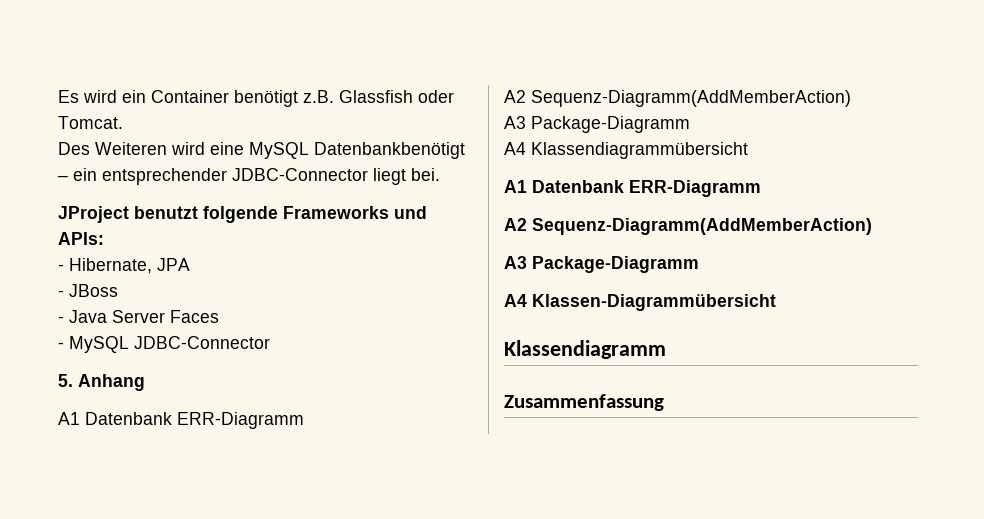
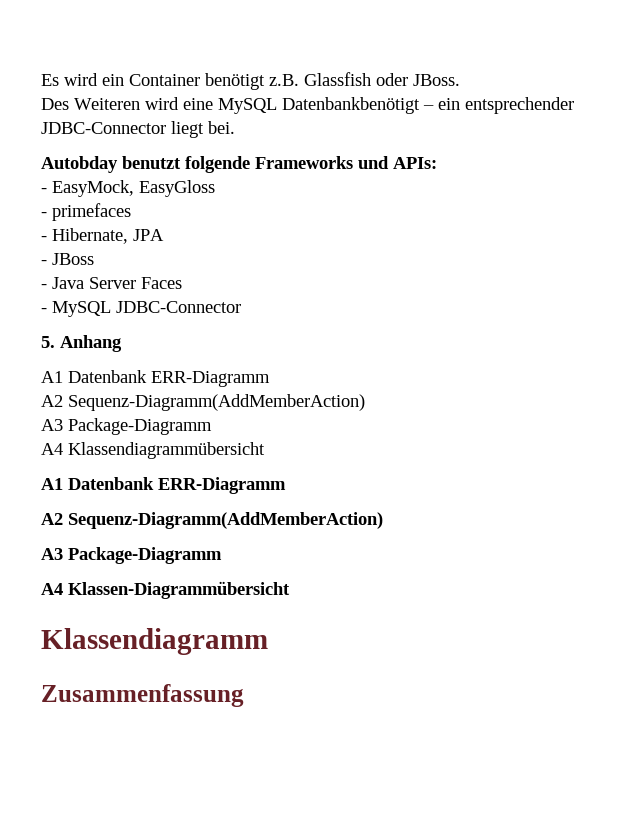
- Es wird ein Container benötigt z.B. Glassfish oder Tomcat.
+ Es wird ein Container benötigt z.B. Glassfish oder JBoss.
- JProject benutzt folgende Frameworks und APIs:
+ Autobday benutzt folgende Frameworks und APIs:
+ - EasyMock, EasyGloss
+ - primefaces

